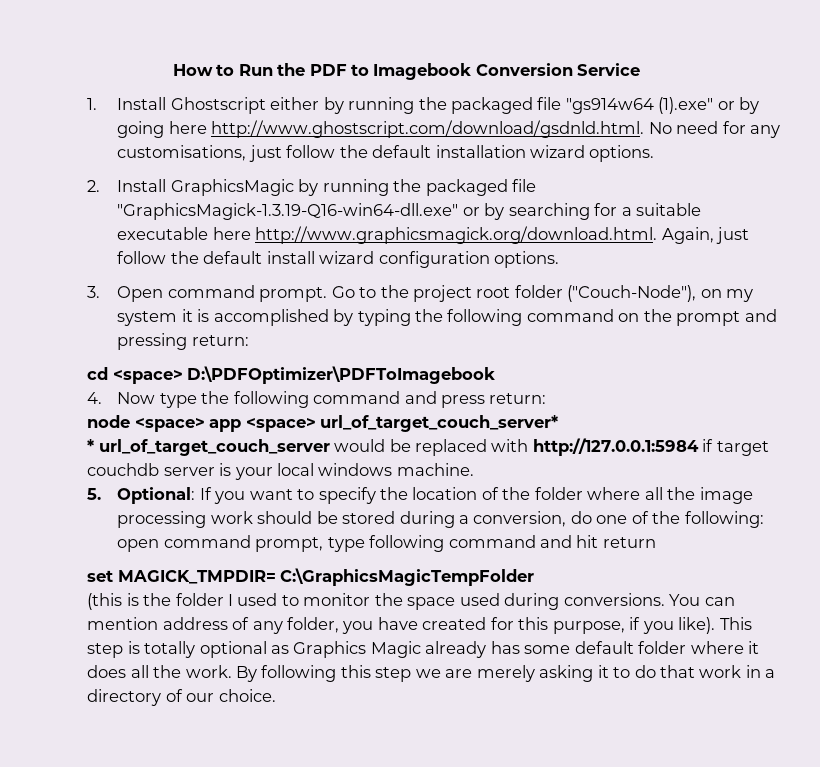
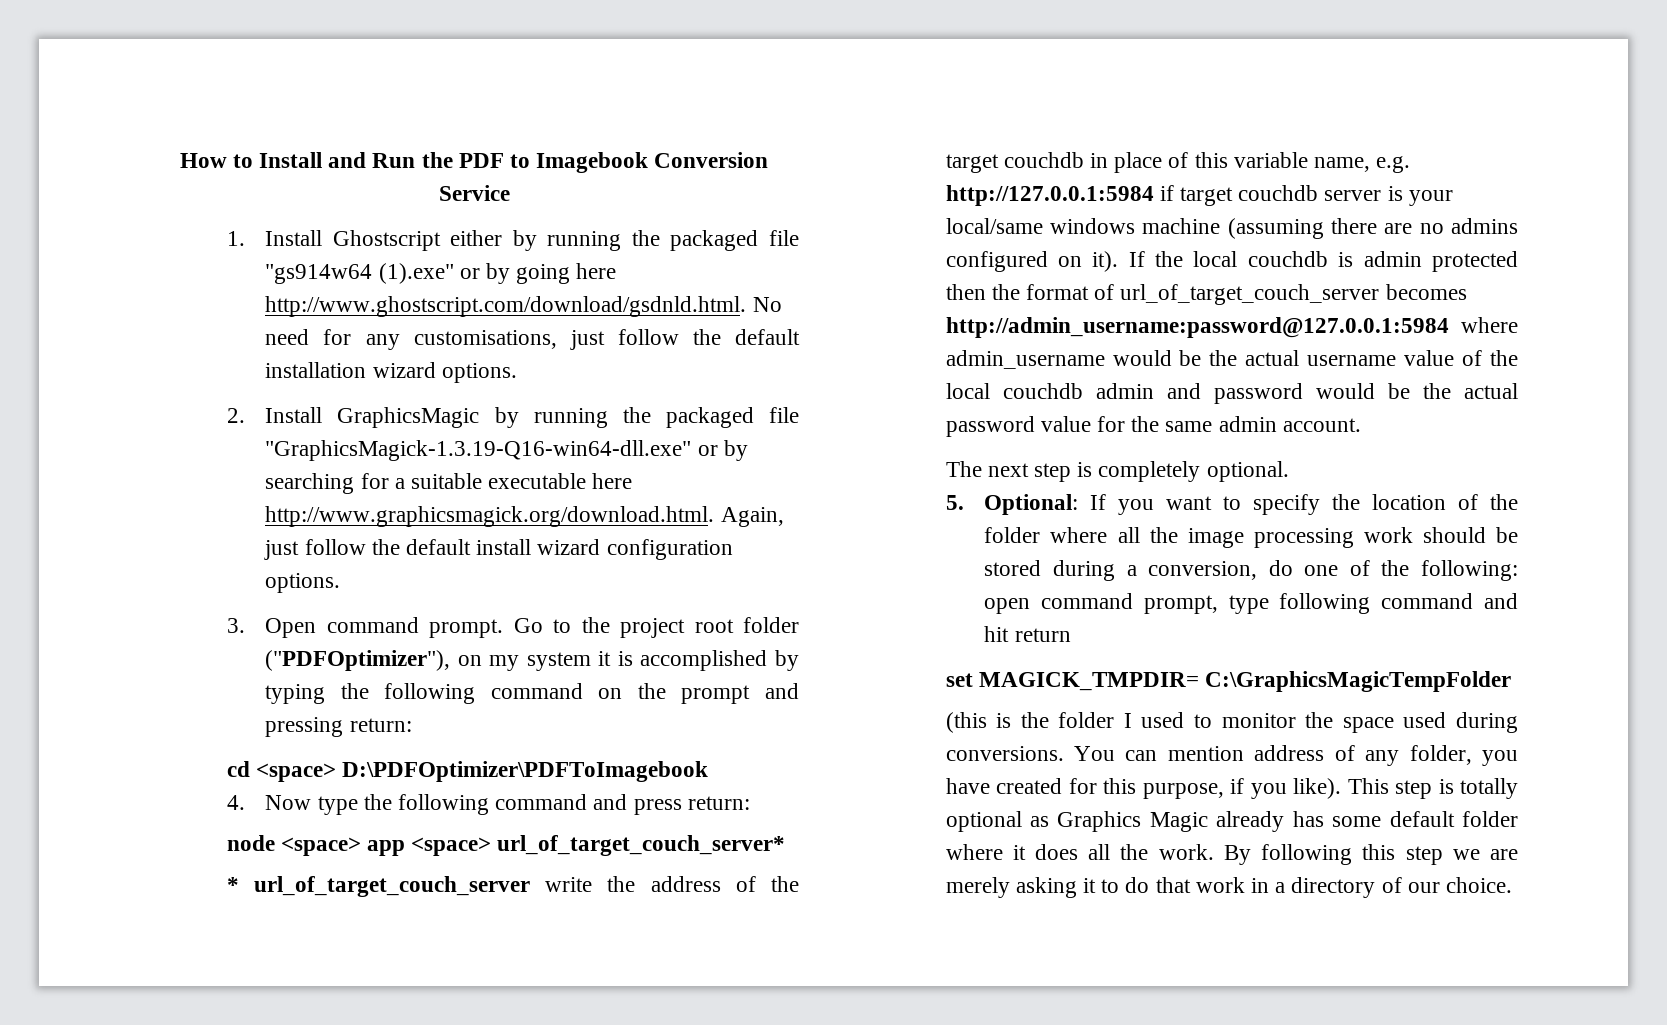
- How to Run the PDF to Imagebook Conversion Service
+ How to Install and Run the PDF to Imagebook Conversion Service
- Go to the project root folder ("Couch-Node"), on my system it is accomplished by typing the following command on the prompt and pressing return:
+ Go to the project root folder ("PDFOptimizer"), on my system it is accomplished by typing the following command on the prompt and pressing return:
- * url_of_target_couch_server would be replaced with http://127.0.0.1:5984 if target couchdb server is your local windows machine.
+ * url_of_target_couch_server write the address of the target couchdb in place of this variable name, e.g. http://127.0.0.1:5984 if target couchdb server is your local/same windows machine (assuming there are no admins configured on it). If the local couchdb is admin protected then the format of url_of_target_couch_server becomes http://admin_username:password@127.0.0.1:5984 where admin_username would be the actual username value of the local couchdb admin and password would be the actual password value for the same admin account.
+ The next step is completely optional.

